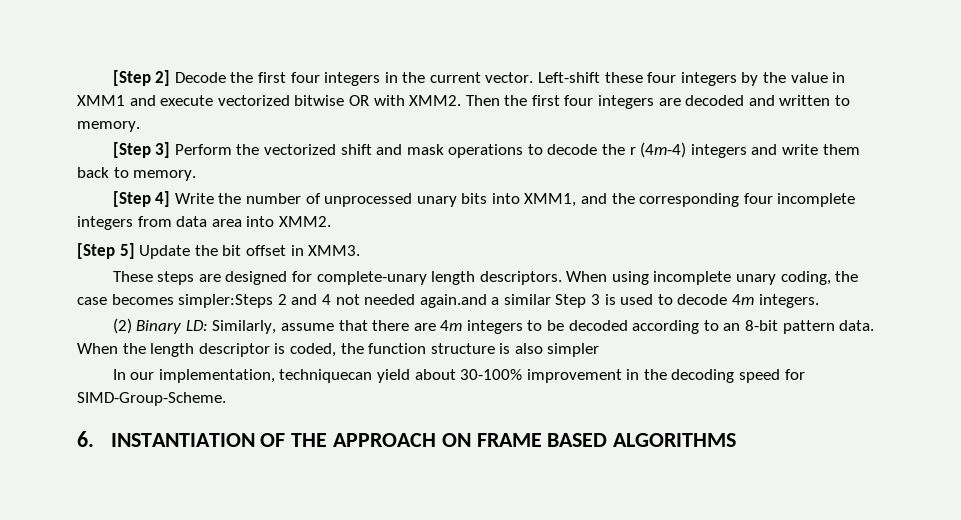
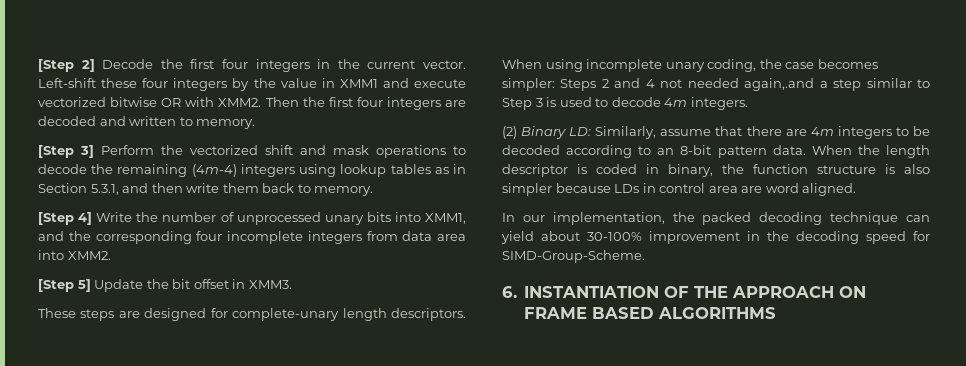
- [Step 3] Perform the vectorized shift and mask operations to decode the r (4m-4) integers and write them back to memory.
+ [Step 3] Perform the vectorized shift and mask operations to decode the remaining (4m-4) integers using lookup tables as in Section 5.3.1, and then write them back to memory.
- When using incomplete unary coding, the case becomes simpler:Steps 2 and 4 not needed again.and a similar Step 3 is used to decode 4m integers.
+ When using incomplete unary coding, the case becomes simpler: Steps 2 and 4 not needed again,.and a step similar to Step 3 is used to decode 4m integers.
- When the length descriptor is coded, the function structure is also simpler
- In our implementation, techniquecan yield about 30-100% improvement in the decoding speed for SIMD-Group-Scheme.
+ When the length descriptor is coded in binary, the function structure is also simpler because LDs in control area are word aligned.
+ In our implementation, the packed decoding technique can yield about 30-100% improvement in the decoding speed for SIMD-Group-Scheme.

